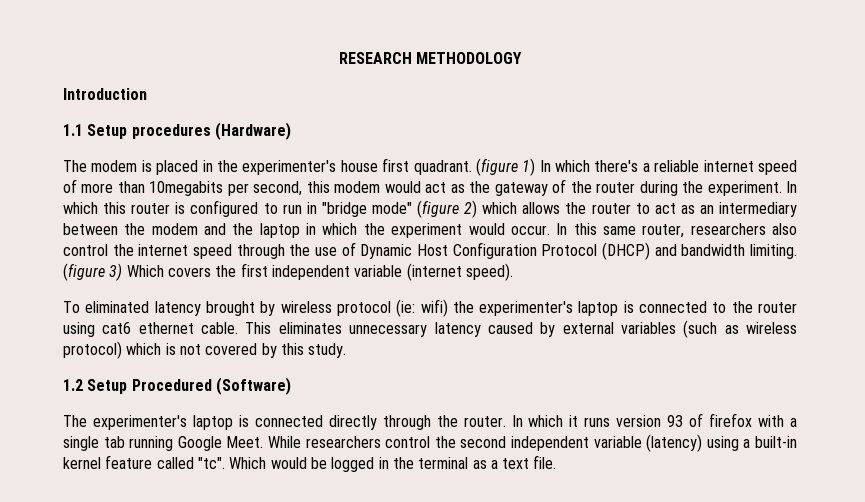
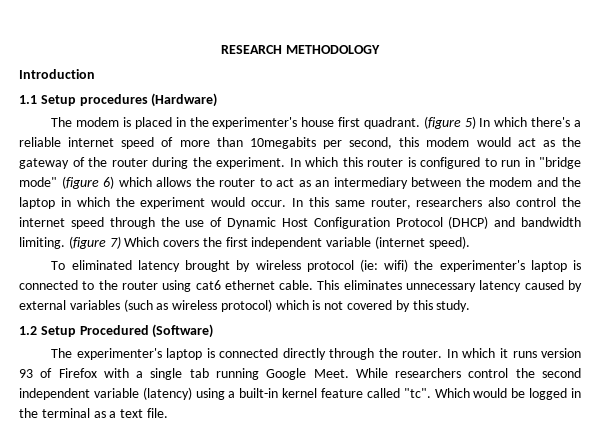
- (figure 1) In which there's a reliable internet speed of more than 10megabits per second, this modem would act as the gateway of the router during the experiment.
+ (figure 5) In which there's a reliable internet speed of more than 10megabits per second, this modem would act as the gateway of the router during the experiment.
- In which this router is configured to run in "bridge mode" (figure 2) which allows the router to act as an intermediary between the modem and the laptop in which the experiment would occur.
+ In which this router is configured to run in "bridge mode" (figure 6) which allows the router to act as an intermediary between the modem and the laptop in which the experiment would occur.
- (figure 3) Which covers the first independent variable (internet speed).
+ (figure 7) Which covers the first independent variable (internet speed).
- In which it runs version 93 of firefox with a single tab running Google Meet.
+ In which it runs version 93 of Firefox with a single tab running Google Meet.

